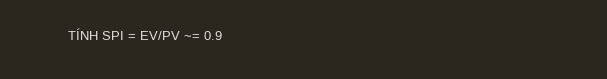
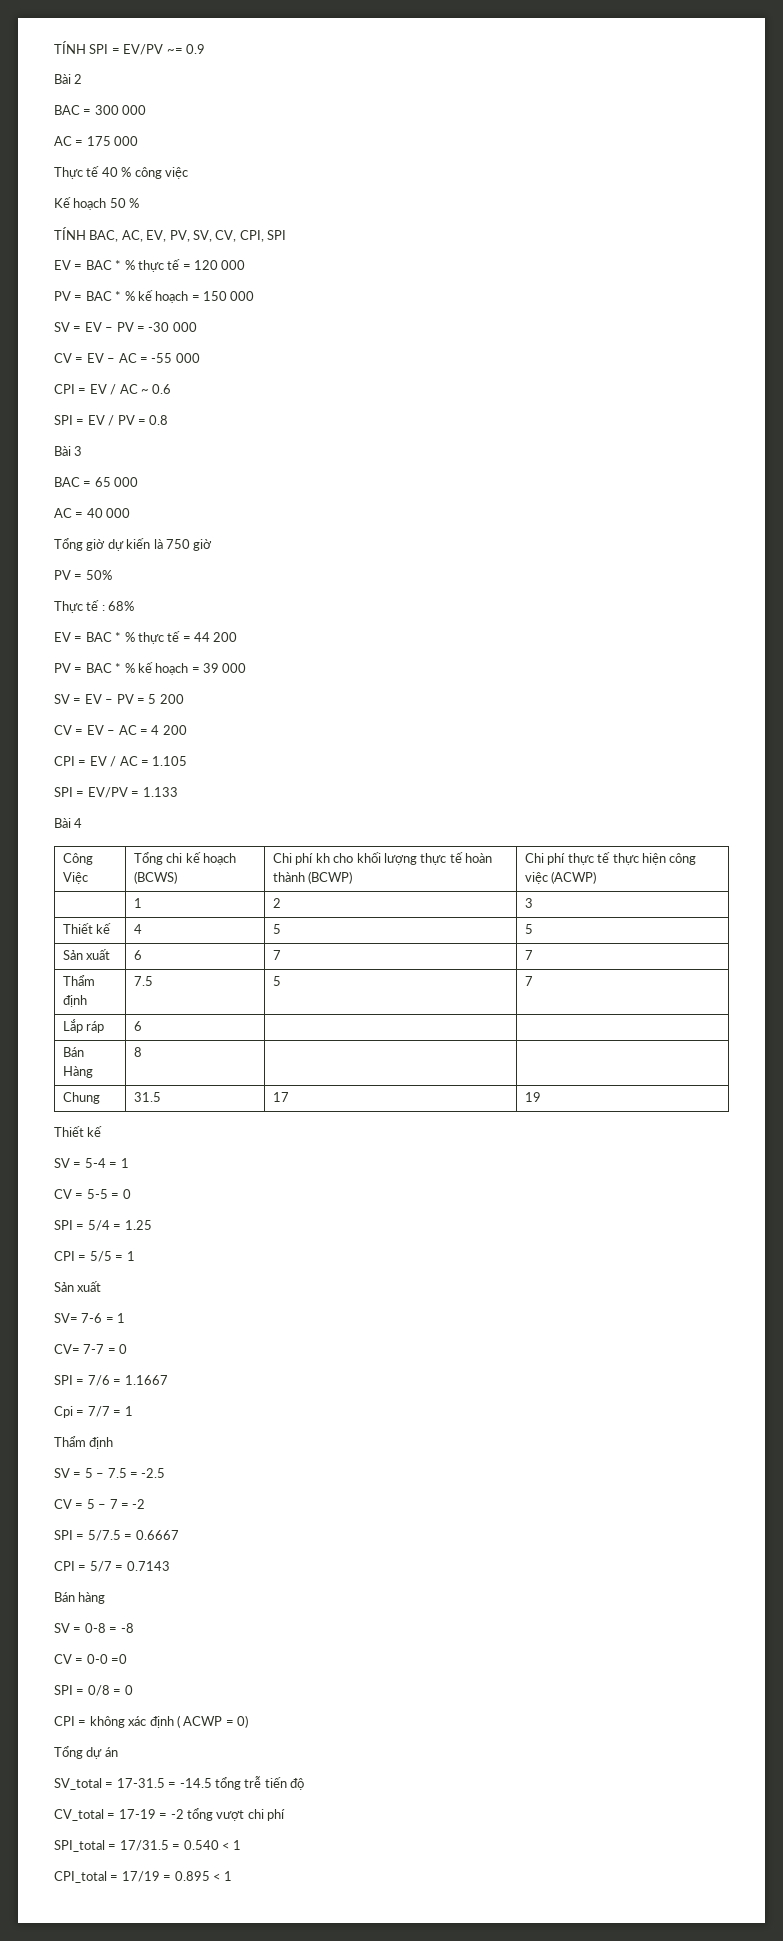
+ Bài 2
+ BAC = 300 000
+ AC = 175 000
+ Thực tế 40 % công việc
+ Kế hoạch 50 %
+ TÍNH BAC, AC, EV, PV, SV, CV, CPI, SPI
+ EV = BAC * % thực tế = 120 000
+ PV = BAC * % kế hoạch = 150 000
+ SV = EV – PV = -30 000
+ CV = EV – AC = -55 000
+ CPI = EV / AC ~ 0.6
+ SPI = EV / PV = 0.8
+ Bài 3
+ BAC = 65 000
+ AC = 40 000
+ Tổng giờ dự kiến là 750 giờ
+ PV = 50%
+ Thực tế : 68%
+ EV = BAC * % thực tế = 44 200
+ PV = BAC * % kế hoạch = 39 000
+ SV = EV – PV = 5 200
+ CV = EV – AC = 4 200
+ CPI = EV / AC = 1.105
+ SPI = EV/PV = 1.133
+ Bài 4
+ Công Việc | Tổng chi kế hoạch (BCWS) | Chi phí kh cho khối lượng thực tế hoàn thành (BCWP) | Chi phí thực tế thực hiện công việc (ACWP)
+ | 1 | 2 | 3
+ Thiết kế | 4 | 5 | 5
+ Sản xuất | 6 | 7 | 7
+ Thẩm định | 7.5 | 5 | 7
+ Lắp ráp | 6 | |
+ Bán Hàng | 8 | |
+ Chung | 31.5 | 17 | 19
+ Thiết kế
+ SV = 5-4 = 1
+ CV = 5-5 = 0
+ SPI = 5/4 = 1.25
+ CPI = 5/5 = 1
+ Sản xuất
+ SV= 7-6 = 1
+ CV= 7-7 = 0
+ SPI = 7/6 = 1.1667
+ Cpi = 7/7 = 1
+ Thẩm định
+ SV = 5 – 7.5 = -2.5
+ CV = 5 – 7 = -2
+ SPI = 5/7.5 = 0.6667
+ CPI = 5/7 = 0.7143
+ Bán hàng
+ SV = 0-8 = -8
+ CV = 0-0 =0
+ SPI = 0/8 = 0
+ CPI = không xác định ( ACWP = 0)
+ Tổng dự án
+ SV_total = 17-31.5 = -14.5 tổng trễ tiến độ
+ CV_total = 17-19 = -2 tổng vượt chi phí
+ SPI_total = 17/31.5 = 0.540 < 1
+ CPI_total = 17/19 = 0.895 < 1

